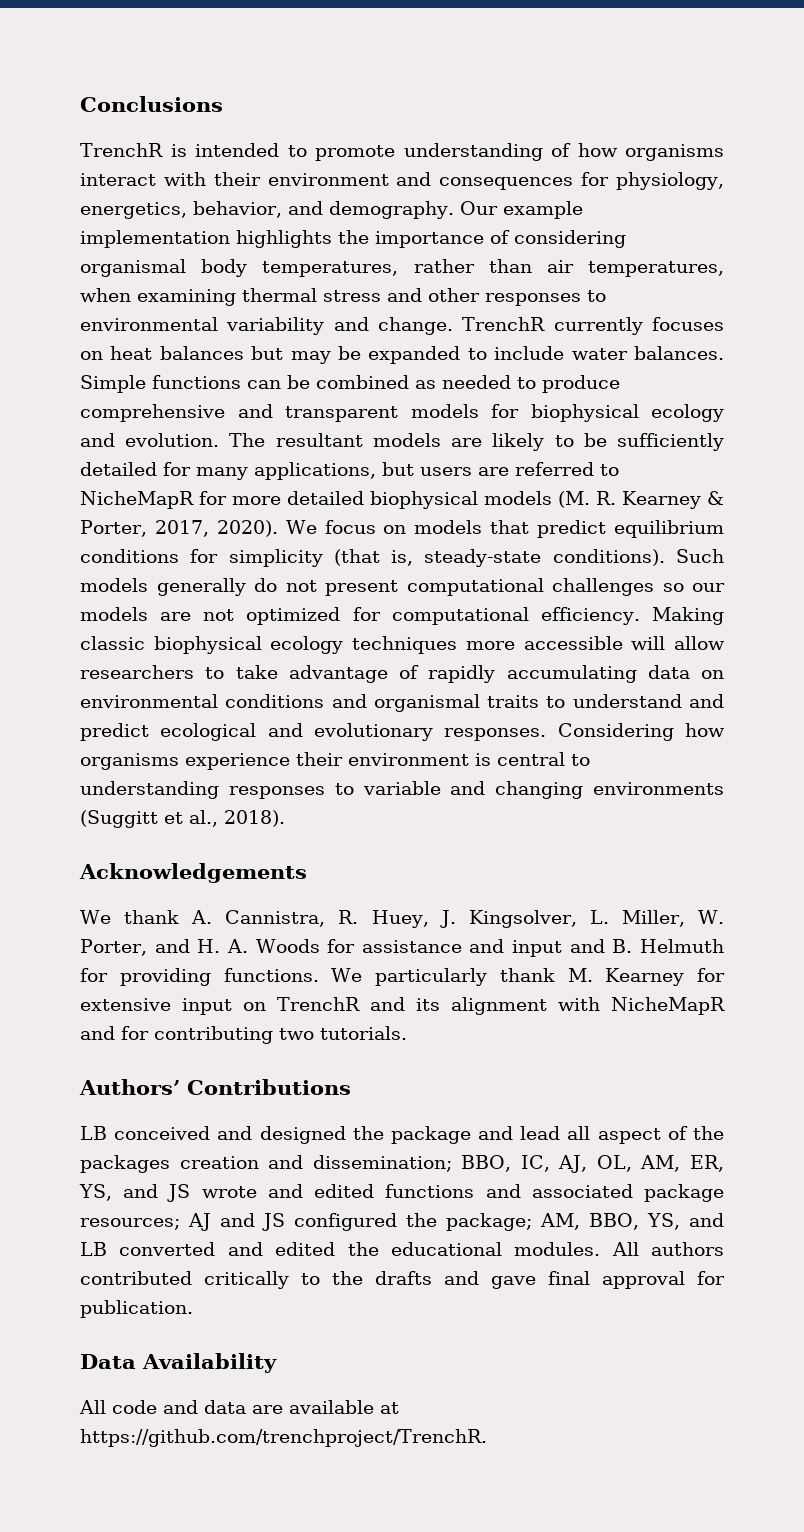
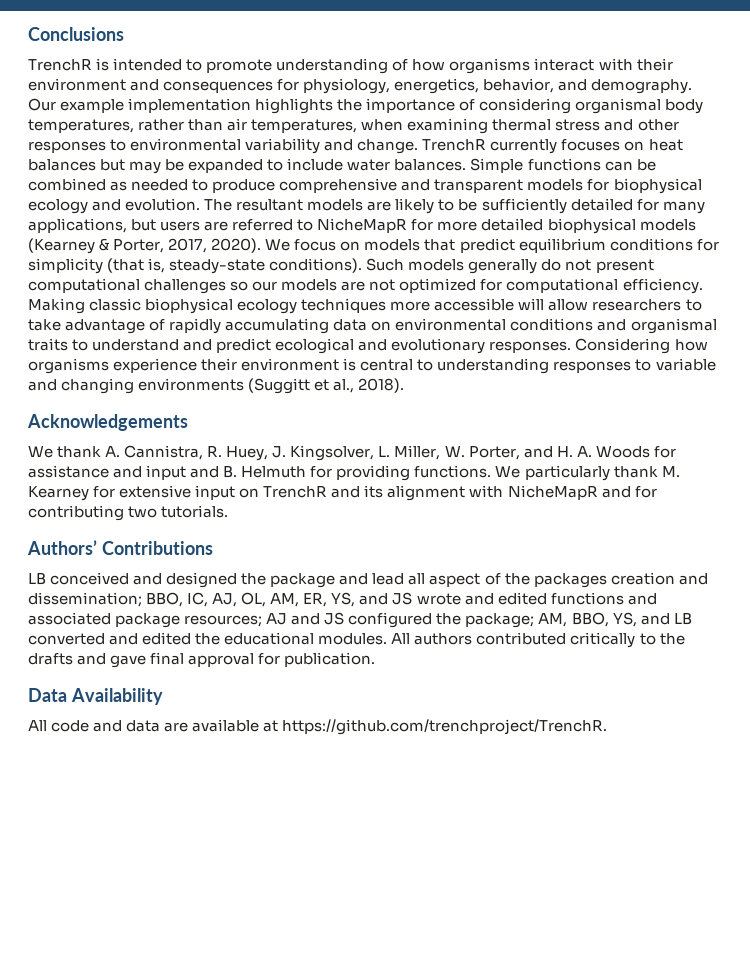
- The resultant models are likely to be sufficiently detailed for many applications, but users are referred to NicheMapR for more detailed biophysical models (M. R. Kearney & Porter, 2017, 2020).
+ The resultant models are likely to be sufficiently detailed for many applications, but users are referred to NicheMapR for more detailed biophysical models (Kearney & Porter, 2017, 2020).

